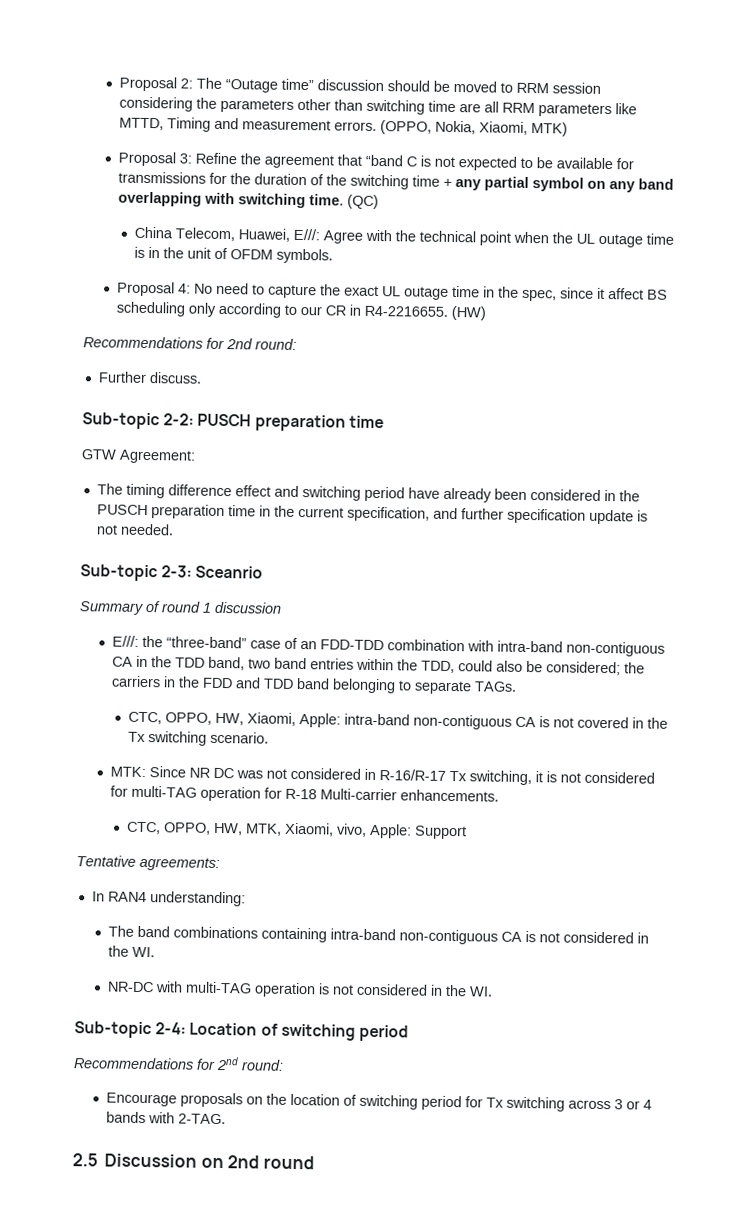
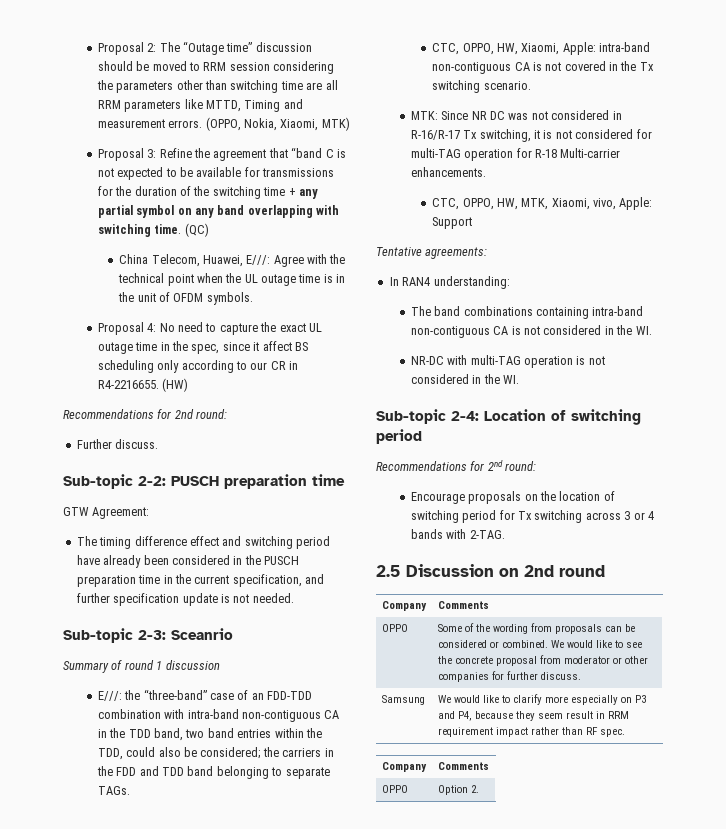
  2.5 Discussion on 2nd round
+ Company | Comments
+ OPPO | Some of the wording from proposals can be considered or combined. We would like to see the concrete proposal from moderator or other companies for further discuss.
+ Samsung | We would like to clarify more especially on P3 and P4, because they seem result in RRM requirement impact rather than RF spec.
+ Company | Comments
+ OPPO | Option 2.

